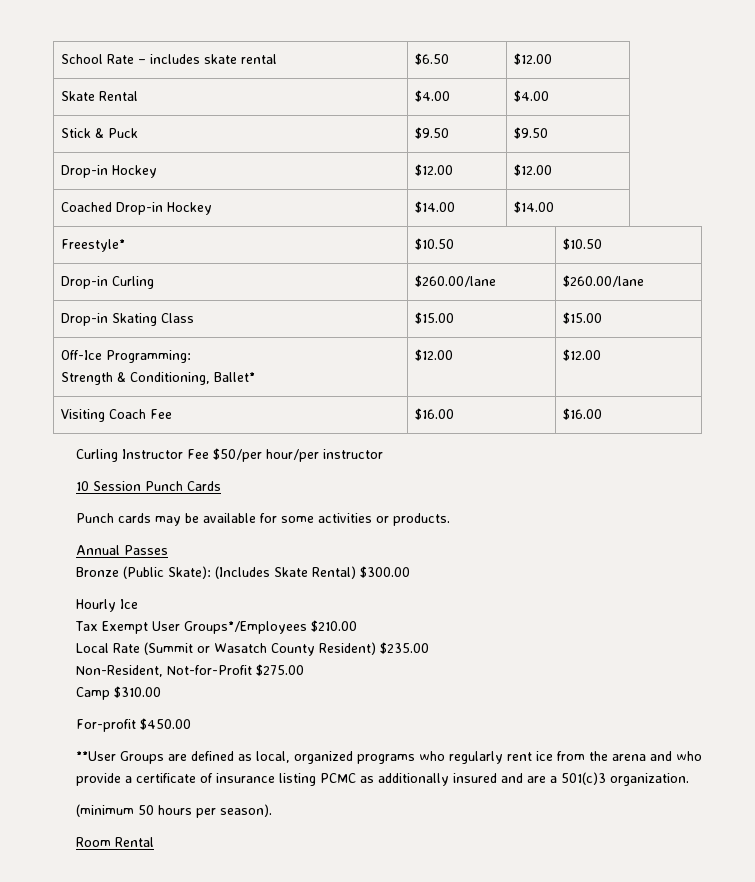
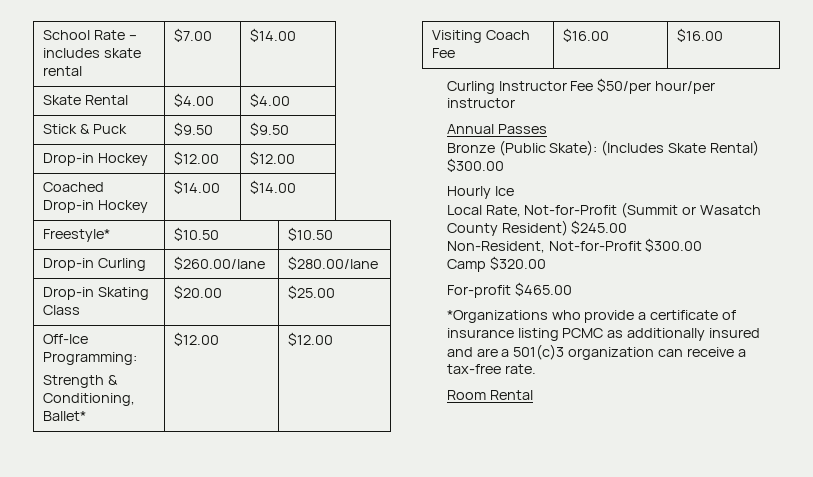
- School Rate – includes skate rental | $6.50 | $12.00
+ School Rate – includes skate rental | $7.00 | $14.00
- Drop-in Curling | $260.00/lane | $260.00/lane
+ Drop-in Curling | $260.00/lane | $280.00/lane
- Drop-in Skating Class | $15.00 | $15.00
+ Drop-in Skating Class | $20.00 | $25.00
- 10 Session Punch Cards
- Punch cards may be available for some activities or products.
- Tax Exempt User Groups*/Employees $210.00
- Local Rate (Summit or Wasatch County Resident) $235.00
+ Local Rate, Not-for-Profit (Summit or Wasatch County Resident) $245.00
- Non-Resident, Not-for-Profit $275.00
+ Non-Resident, Not-for-Profit $300.00
- Camp $310.00
+ Camp $320.00
- For-profit $450.00
- **User Groups are defined as local, organized programs who regularly rent ice from the arena and who provide a certificate of insurance listing PCMC as additionally insured and are a 501(c)3 organization.
- (minimum 50 hours per season).
+ For-profit $465.00
+ *Organizations who provide a certificate of insurance listing PCMC as additionally insured and are a 501(c)3 organization can receive a tax-free rate.

